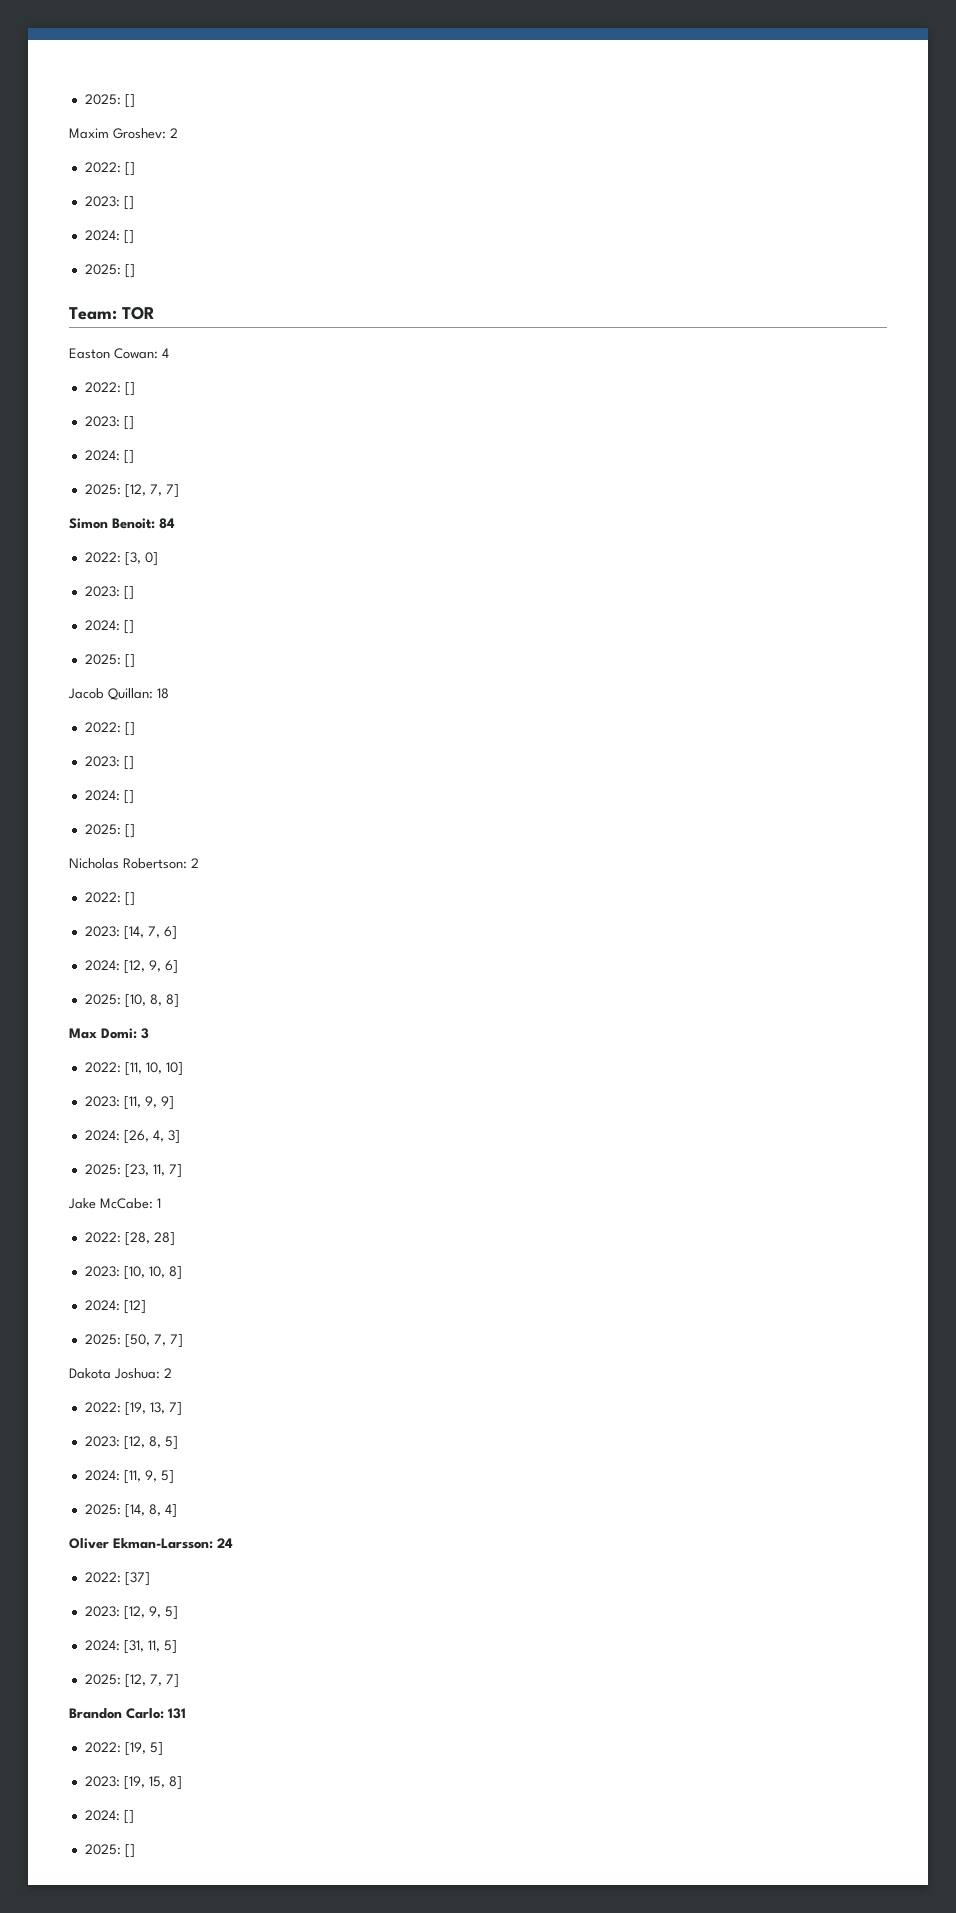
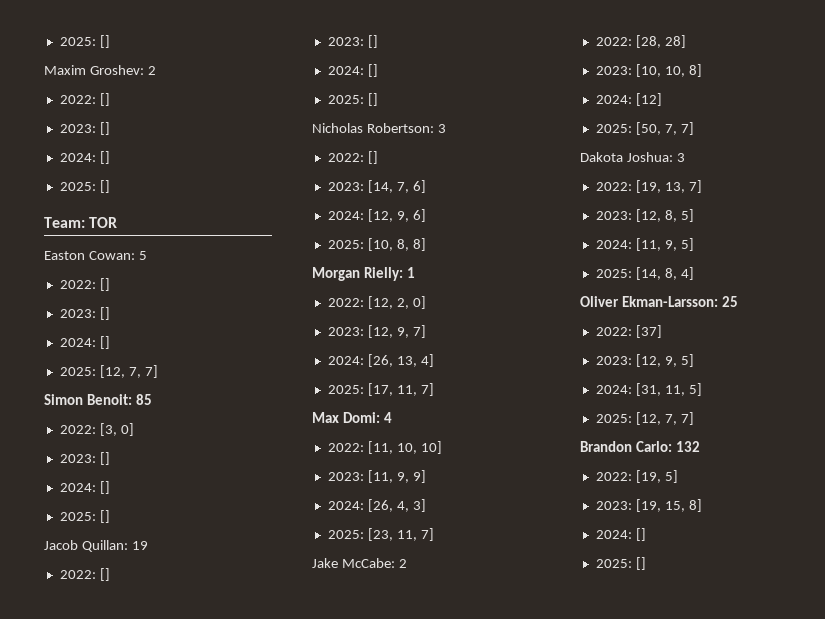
- Easton Cowan: 4
+ Easton Cowan: 5
- Simon Benoit: 84
+ Simon Benoit: 85
- Jacob Quillan: 18
+ Jacob Quillan: 19
- Nicholas Robertson: 2
+ Nicholas Robertson: 3
+ Morgan Rielly: 1
+ 2022: [12, 2, 0]
+ 2023: [12, 9, 7]
+ 2024: [26, 13, 4]
+ 2025: [17, 11, 7]
- Max Domi: 3
+ Max Domi: 4
- Jake McCabe: 1
+ Jake McCabe: 2
- Dakota Joshua: 2
+ Dakota Joshua: 3
- Oliver Ekman-Larsson: 24
+ Oliver Ekman-Larsson: 25
- Brandon Carlo: 131
+ Brandon Carlo: 132

